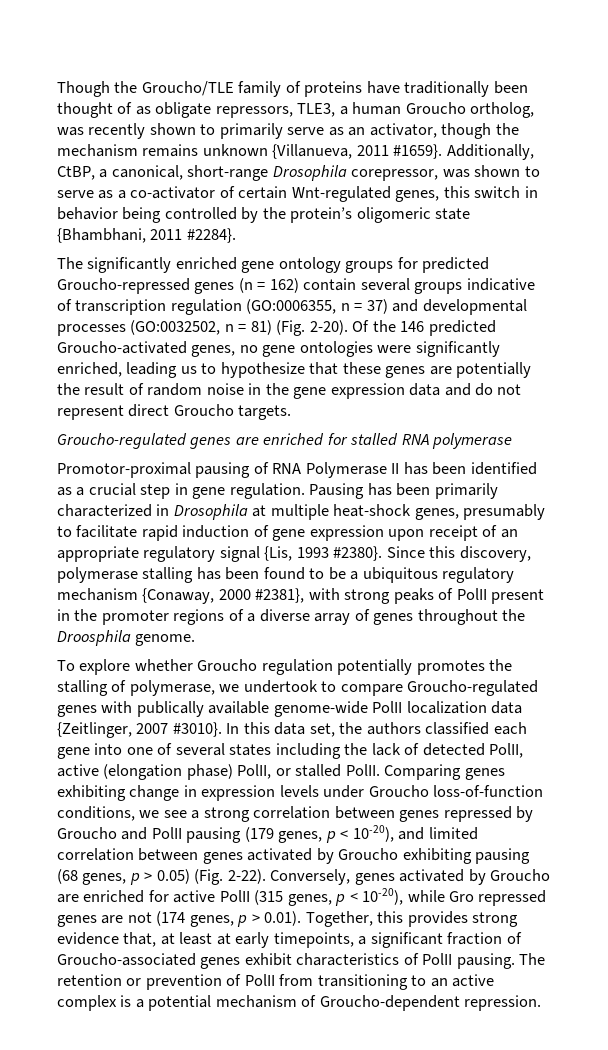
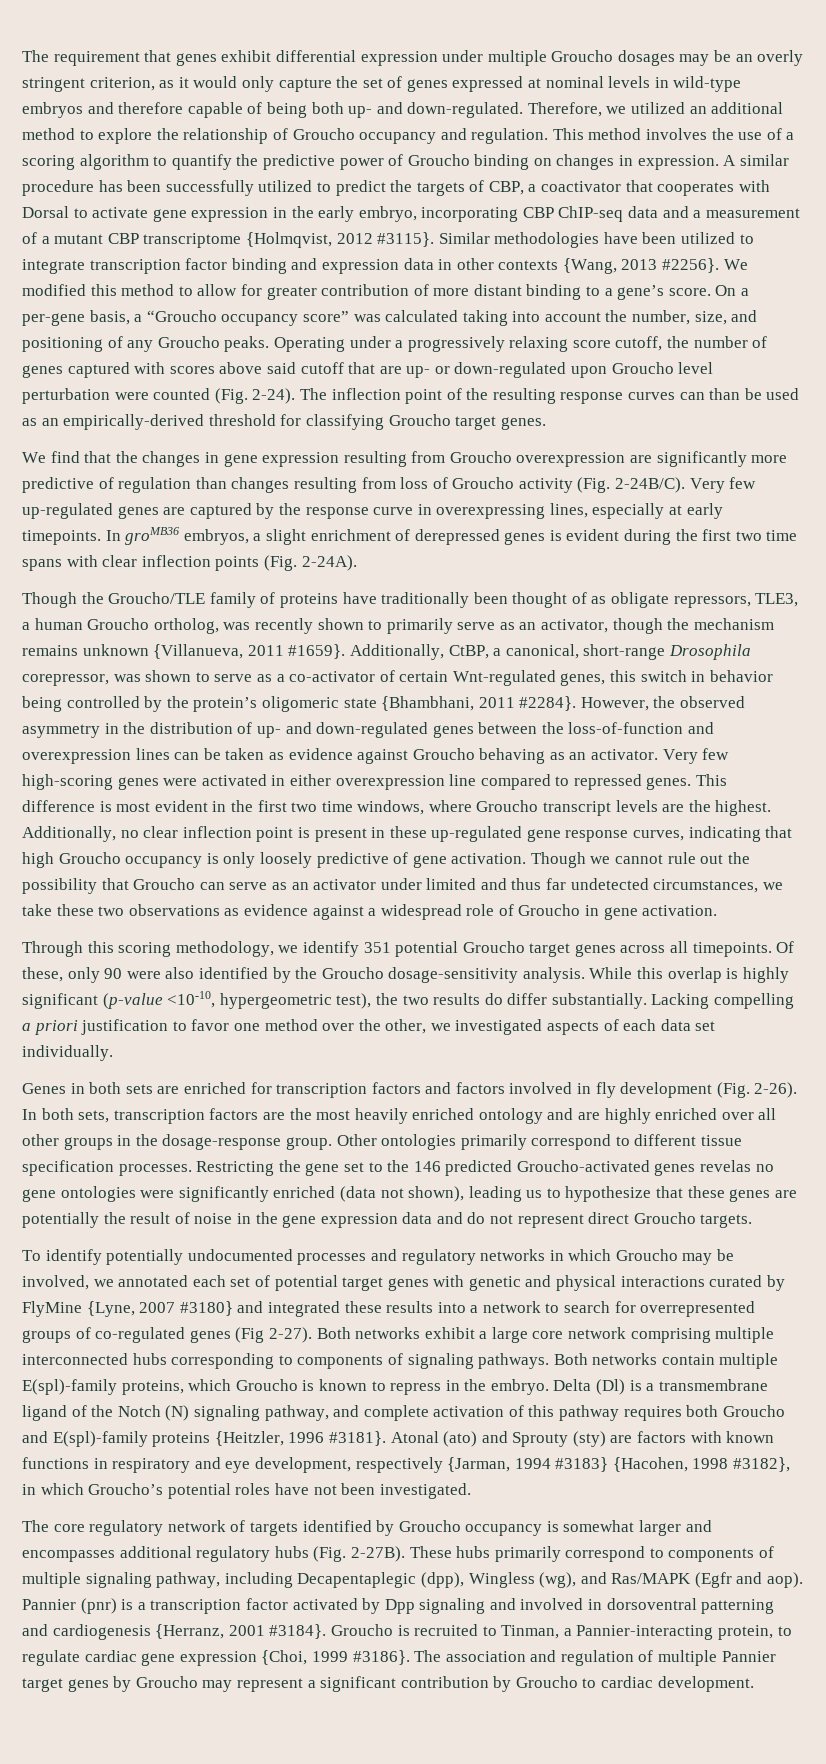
+ The requirement that genes exhibit differential expression under multiple Groucho dosages may be an overly stringent criterion, as it would only capture the set of genes expressed at nominal levels in wild-type embryos and therefore capable of being both up- and down-regulated. Therefore, we utilized an additional method to explore the relationship of Groucho occupancy and regulation. This method involves the use of a scoring algorithm to quantify the predictive power of Groucho binding on changes in expression. A similar procedure has been successfully utilized to predict the targets of CBP, a coactivator that cooperates with Dorsal to activate gene expression in the early embryo, incorporating CBP ChIP-seq data and a measurement of a mutant CBP transcriptome {Holmqvist, 2012 #3115}. Similar methodologies have been utilized to integrate transcription factor binding and expression data in other contexts {Wang, 2013 #2256}. We modified this method to allow for greater contribution of more distant binding to a gene’s score. On a per-gene basis, a “Groucho occupancy score” was calculated taking into account the number, size, and positioning of any Groucho peaks. Operating under a progressively relaxing score cutoff, the number of genes captured with scores above said cutoff that are up- or down-regulated upon Groucho level perturbation were counted (Fig. 2-24). The inflection point of the resulting response curves can than be used as an empirically-derived threshold for classifying Groucho target genes.
+ We find that the changes in gene expression resulting from Groucho overexpression are significantly more predictive of regulation than changes resulting from loss of Groucho activity (Fig. 2-24B/C). Very few up-regulated genes are captured by the response curve in overexpressing lines, especially at early timepoints. In groMB36 embryos, a slight enrichment of derepressed genes is evident during the first two time spans with clear inflection points (Fig. 2-24A).
- Additionally, CtBP, a canonical, short-range Drosophila corepressor, was shown to serve as a co-activator of certain Wnt-regulated genes, this switch in behavior being controlled by the protein’s oligomeric state {Bhambhani, 2011 #2284}.
- The significantly enriched gene ontology groups for predicted Groucho-repressed genes (n = 162) contain several groups indicative of transcription regulation (GO:0006355, n = 37) and developmental processes (GO:0032502, n = 81) (Fig. 2-20). Of the 146 predicted Groucho-activated genes, no gene ontologies were significantly enriched, leading us to hypothesize that these genes are potentially the result of random noise in the gene expression data and do not represent direct Groucho targets.
+ Additionally, CtBP, a canonical, short-range Drosophila corepressor, was shown to serve as a co-activator of certain Wnt-regulated genes, this switch in behavior being controlled by the protein’s oligomeric state {Bhambhani, 2011 #2284}. However, the observed asymmetry in the distribution of up- and down-regulated genes between the loss-of-function and overexpression lines can be taken as evidence against Groucho behaving as an activator. Very few high-scoring genes were activated in either overexpression line compared to repressed genes. This difference is most evident in the first two time windows, where Groucho transcript levels are the highest. Additionally, no clear inflection point is present in these up-regulated gene response curves, indicating that high Groucho occupancy is only loosely predictive of gene activation. Though we cannot rule out the possibility that Groucho can serve as an activator under limited and thus far undetected circumstances, we take these two observations as evidence against a widespread role of Groucho in gene activation.
+ Through this scoring methodology, we identify 351 potential Groucho target genes across all timepoints. Of these, only 90 were also identified by the Groucho dosage-sensitivity analysis. While this overlap is highly significant (p-value <10-10, hypergeometric test), the two results do differ substantially. Lacking compelling a priori justification to favor one method over the other, we investigated aspects of each data set individually.
+ Genes in both sets are enriched for transcription factors and factors involved in fly development (Fig. 2-26). In both sets, transcription factors are the most heavily enriched ontology and are highly enriched over all other groups in the dosage-response group. Other ontologies primarily correspond to different tissue specification processes. Restricting the gene set to the 146 predicted Groucho-activated genes revelas no gene ontologies were significantly enriched (data not shown), leading us to hypothesize that these genes are potentially the result of noise in the gene expression data and do not represent direct Groucho targets.
- Groucho-regulated genes are enriched for stalled RNA polymerase
- Promotor-proximal pausing of RNA Polymerase II has been identified as a crucial step in gene regulation. Pausing has been primarily characterized in Drosophila at multiple heat-shock genes, presumably to facilitate rapid induction of gene expression upon receipt of an appropriate regulatory signal {Lis, 1993 #2380}. Since this discovery, polymerase stalling has been found to be a ubiquitous regulatory mechanism {Conaway, 2000 #2381}, with strong peaks of PolII present in the promoter regions of a diverse array of genes throughout the Droosphila genome.
- To explore whether Groucho regulation potentially promotes the stalling of polymerase, we undertook to compare Groucho-regulated genes with publically available genome-wide PolII localization data {Zeitlinger, 2007 #3010}. In this data set, the authors classified each gene into one of several states including the lack of detected PolII, active (elongation phase) PolII, or stalled PolII. Comparing genes exhibiting change in expression levels under Groucho loss-of-function conditions, we see a strong correlation between genes repressed by Groucho and PolII pausing (179 genes, p < 10-20), and limited correlation between genes activated by Groucho exhibiting pausing (68 genes, p > 0.05) (Fig. 2-22). Conversely, genes activated by Groucho are enriched for active PolII (315 genes, p < 10-20), while Gro repressed genes are not (174 genes, p > 0.01). Together, this provides strong evidence that, at least at early timepoints, a significant fraction of Groucho-associated genes exhibit characteristics of PolII pausing. The retention or prevention of PolII from transitioning to an active complex is a potential mechanism of Groucho-dependent repression.
+ To identify potentially undocumented processes and regulatory networks in which Groucho may be involved, we annotated each set of potential target genes with genetic and physical interactions curated by FlyMine {Lyne, 2007 #3180} and integrated these results into a network to search for overrepresented groups of co-regulated genes (Fig 2-27). Both networks exhibit a large core network comprising multiple interconnected hubs corresponding to components of signaling pathways. Both networks contain multiple E(spl)-family proteins, which Groucho is known to repress in the embryo. Delta (Dl) is a transmembrane ligand of the Notch (N) signaling pathway, and complete activation of this pathway requires both Groucho and E(spl)-family proteins {Heitzler, 1996 #3181}. Atonal (ato) and Sprouty (sty) are factors with known functions in respiratory and eye development, respectively {Jarman, 1994 #3183} {Hacohen, 1998 #3182}, in which Groucho’s potential roles have not been investigated.
+ The core regulatory network of targets identified by Groucho occupancy is somewhat larger and encompasses additional regulatory hubs (Fig. 2-27B). These hubs primarily correspond to components of multiple signaling pathway, including Decapentaplegic (dpp), Wingless (wg), and Ras/MAPK (Egfr and aop). Pannier (pnr) is a transcription factor activated by Dpp signaling and involved in dorsoventral patterning and cardiogenesis {Herranz, 2001 #3184}. Groucho is recruited to Tinman, a Pannier-interacting protein, to regulate cardiac gene expression {Choi, 1999 #3186}. The association and regulation of multiple Pannier target genes by Groucho may represent a significant contribution by Groucho to cardiac development.

